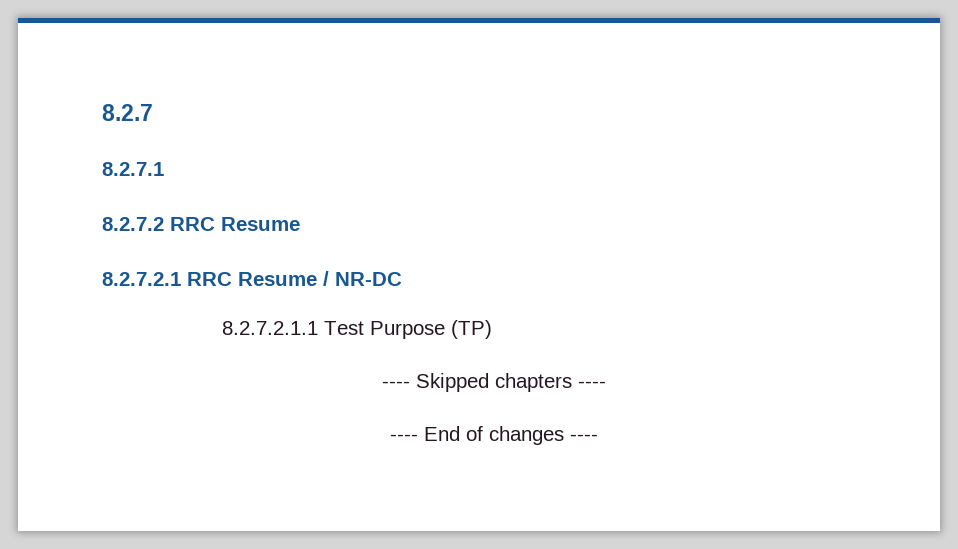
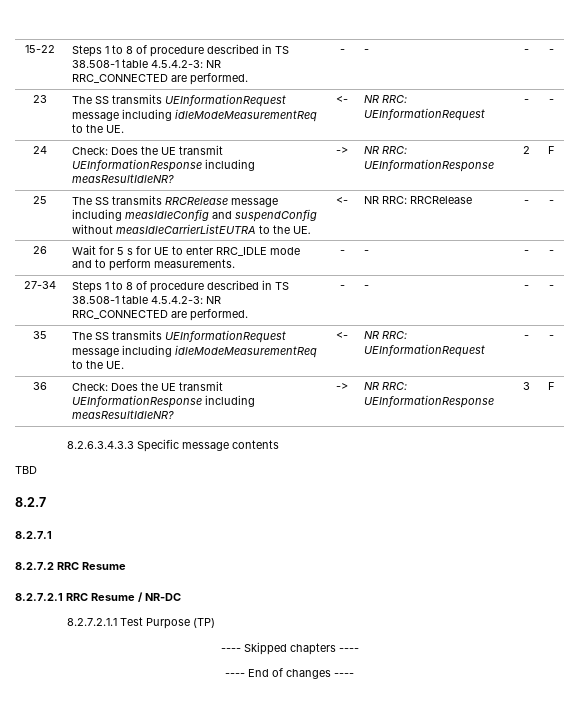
+ 15-22 | Steps 1 to 8 of procedure described in TS 38.508-1 table 4.5.4.2-3: NR RRC_CONNECTED are performed. | - | - | - | -
+ 23 | The SS transmits UEInformationRequest message including idleModeMeasurementReq to the UE. | <- | NR RRC: UEInformationRequest | - | -
+ 24 | Check: Does the UE transmit UEInformationResponse including measResultIdleNR? | -> | NR RRC: UEInformationResponse | 2 | F
+ 25 | The SS transmits RRCRelease message including measIdleConfig and suspendConfig without measIdleCarrierListEUTRA to the UE. | <- | NR RRC: RRCRelease | - | -
+ 26 | Wait for 5 s for UE to enter RRC_IDLE mode and to perform measurements. | - | - | - | -
+ 27-34 | Steps 1 to 8 of procedure described in TS 38.508-1 table 4.5.4.2-3: NR RRC_CONNECTED are performed. | - | - | - | -
+ 35 | The SS transmits UEInformationRequest message including idleModeMeasurementReq to the UE. | <- | NR RRC: UEInformationRequest | - | -
+ 36 | Check: Does the UE transmit UEInformationResponse including measResultIdleNR? | -> | NR RRC: UEInformationResponse | 3 | F
+ 8.2.6.3.4.3.3 Specific message contents
+ TBD

